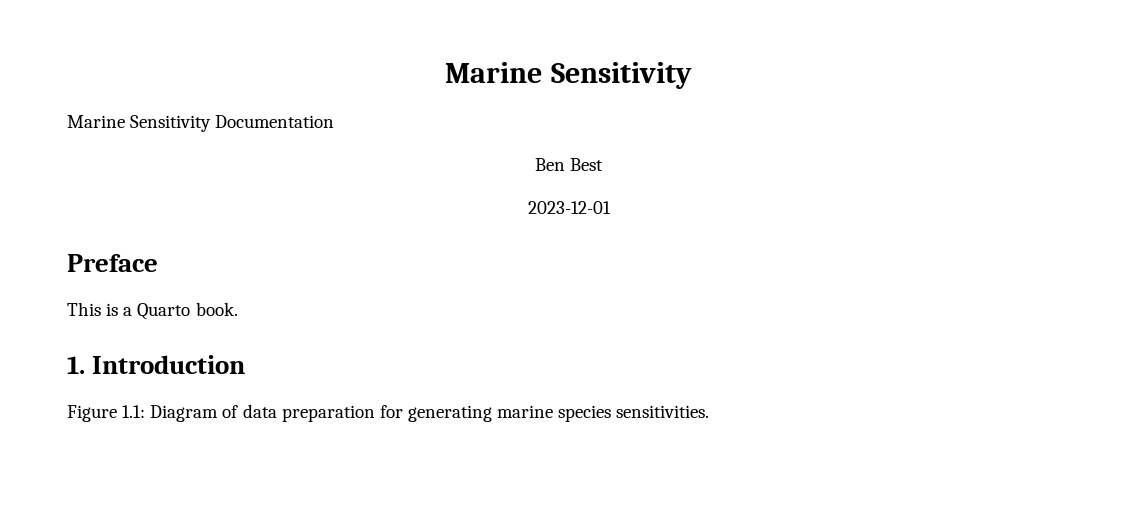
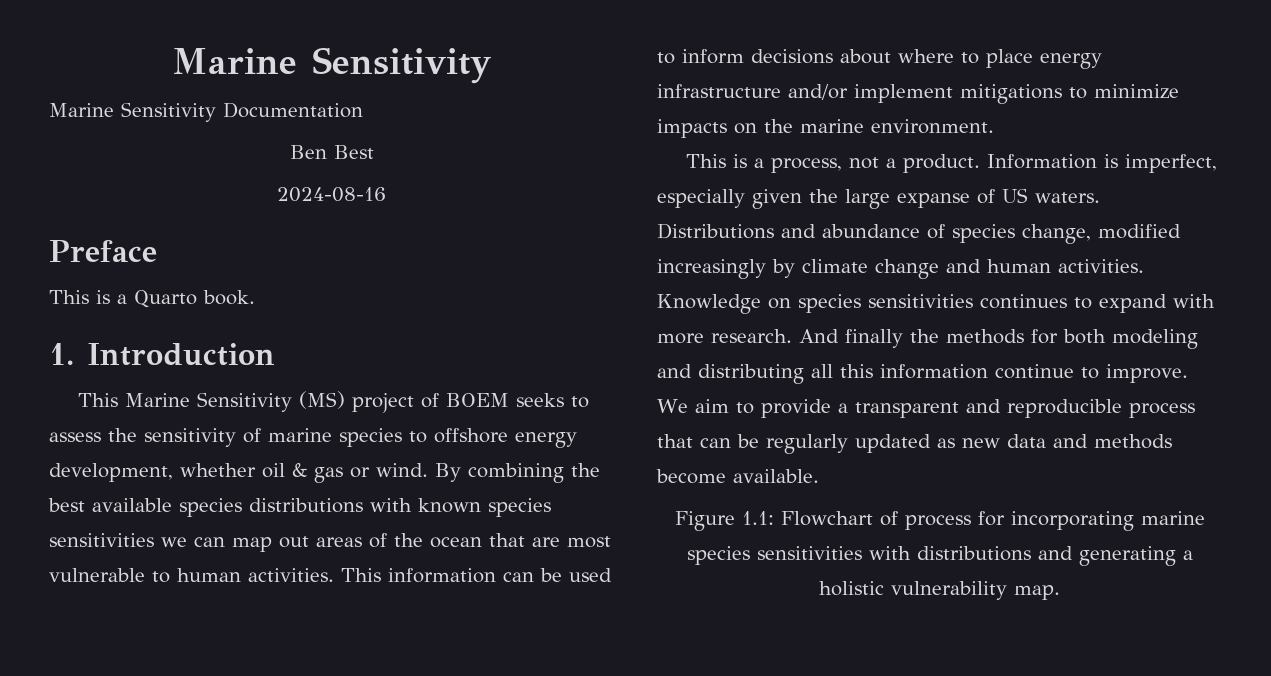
- 2023-12-01
+ 2024-08-16
- Figure 1.1: Diagram of data preparation for generating marine species sensitivities.
+ This Marine Sensitivity (MS) project of BOEM seeks to assess the sensitivity of marine species to offshore energy development, whether oil & gas or wind. By combining the best available species distributions with known species sensitivities we can map out areas of the ocean that are most vulnerable to human activities. This information can be used to inform decisions about where to place energy infrastructure and/or implement mitigations to minimize impacts on the marine environment.
+ This is a process, not a product. Information is imperfect, especially given the large expanse of US waters. Distributions and abundance of species change, modified increasingly by climate change and human activities. Knowledge on species sensitivities continues to expand with more research. And finally the methods for both modeling and distributing all this information continue to improve. We aim to provide a transparent and reproducible process that can be regularly updated as new data and methods become available.
+ Figure 1.1: Flowchart of process for incorporating marine species sensitivities with distributions and generating a holistic vulnerability map.

